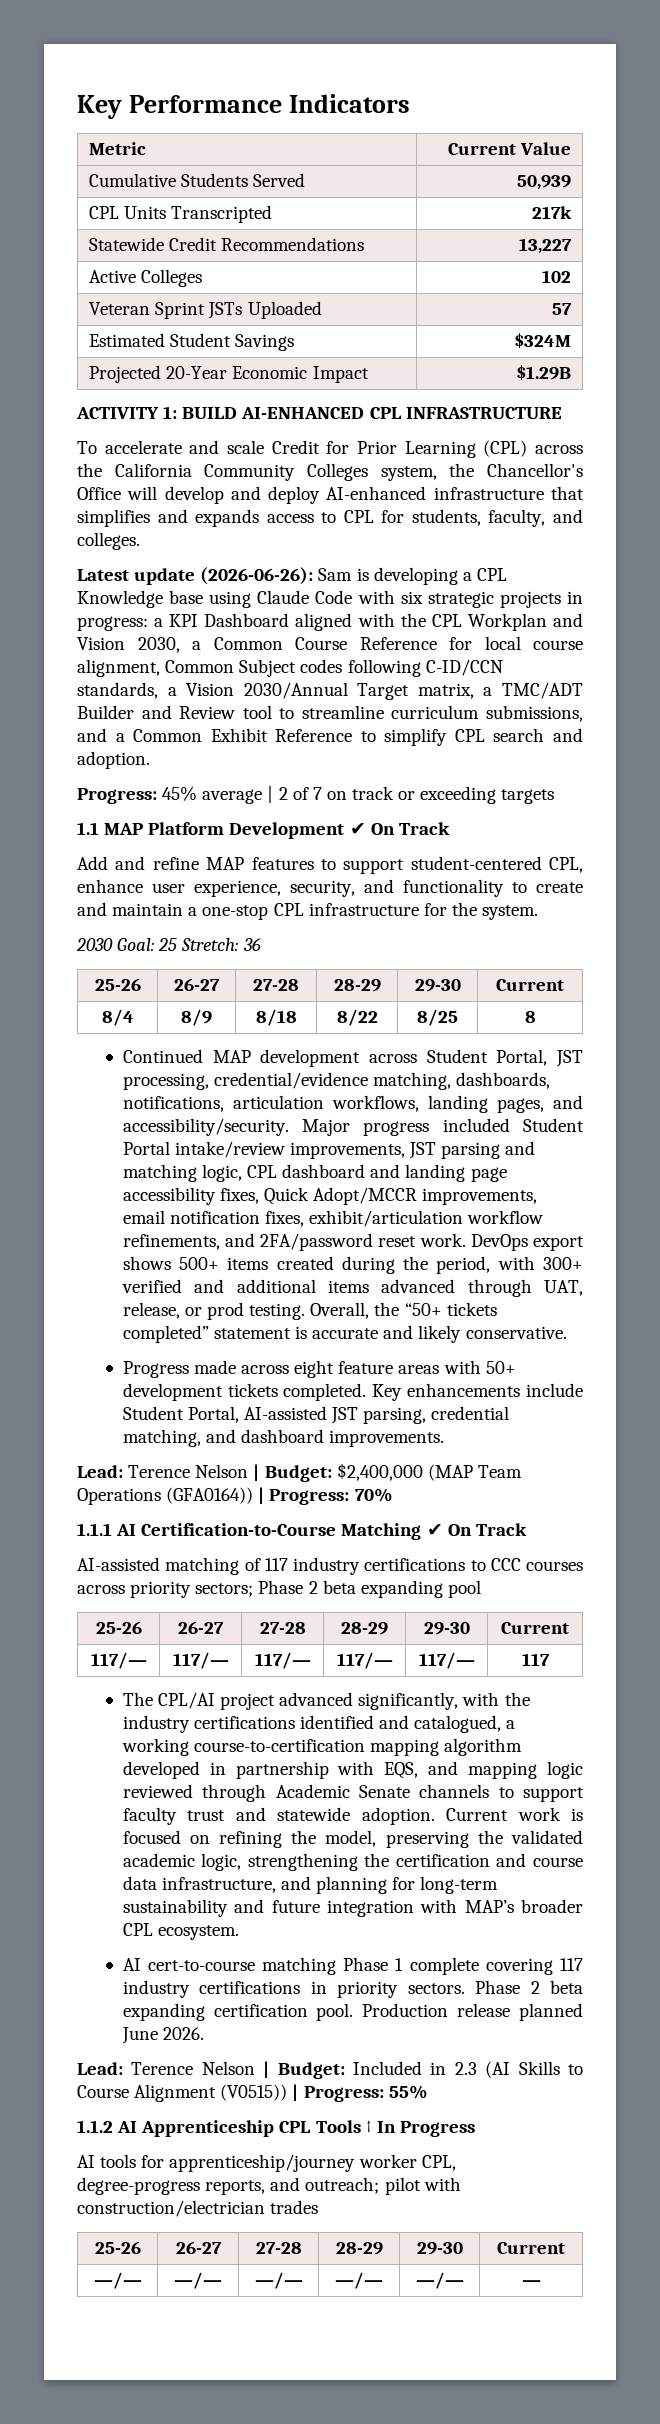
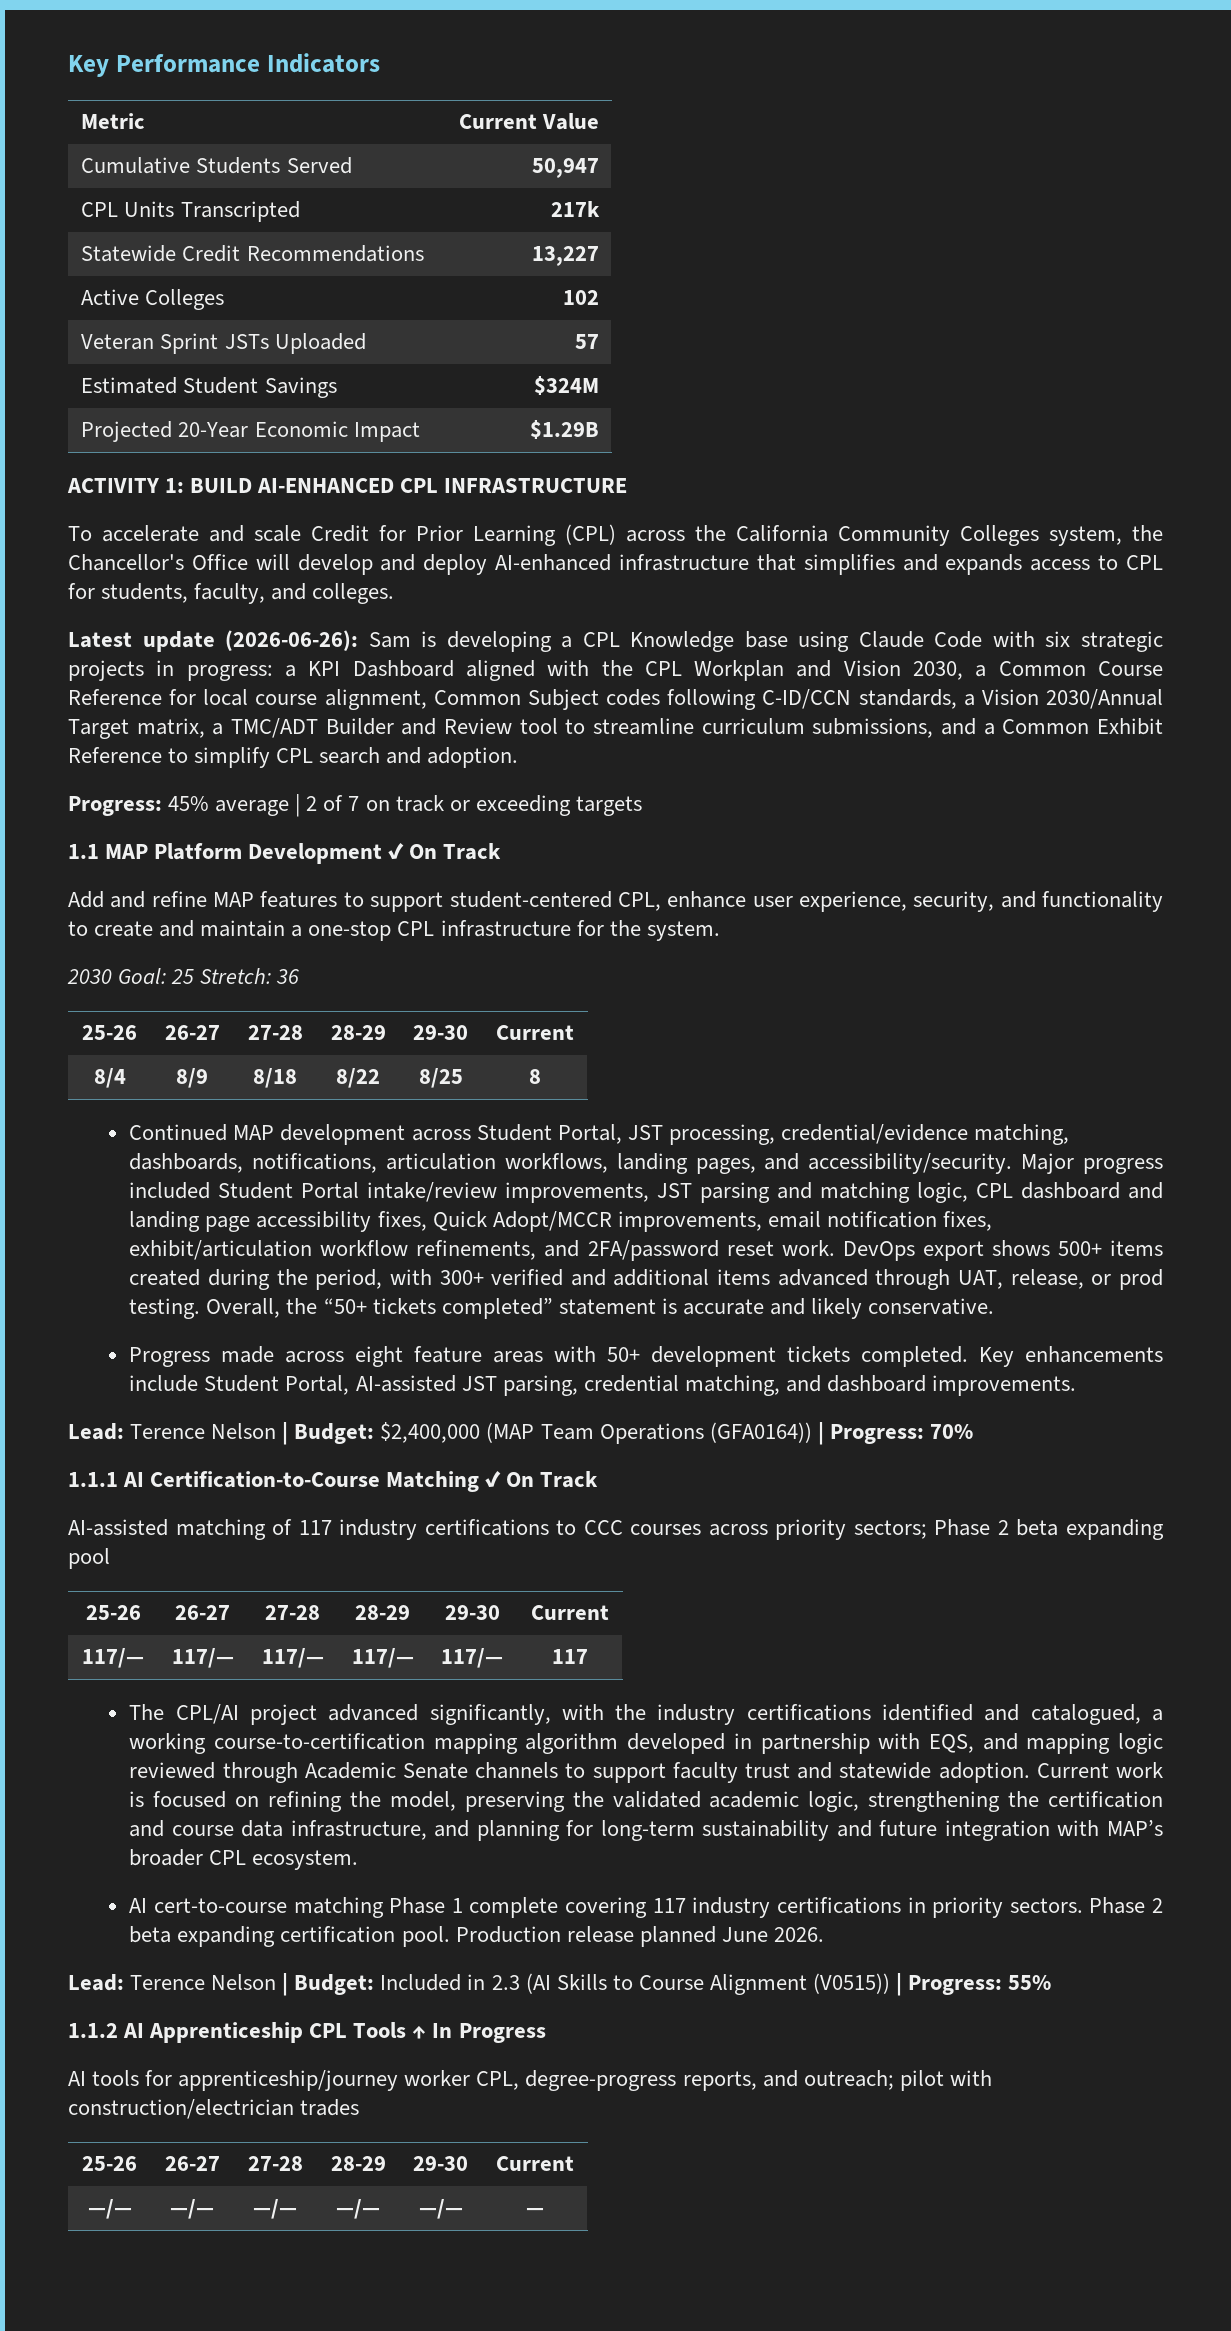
- Cumulative Students Served | 50,939
+ Cumulative Students Served | 50,947

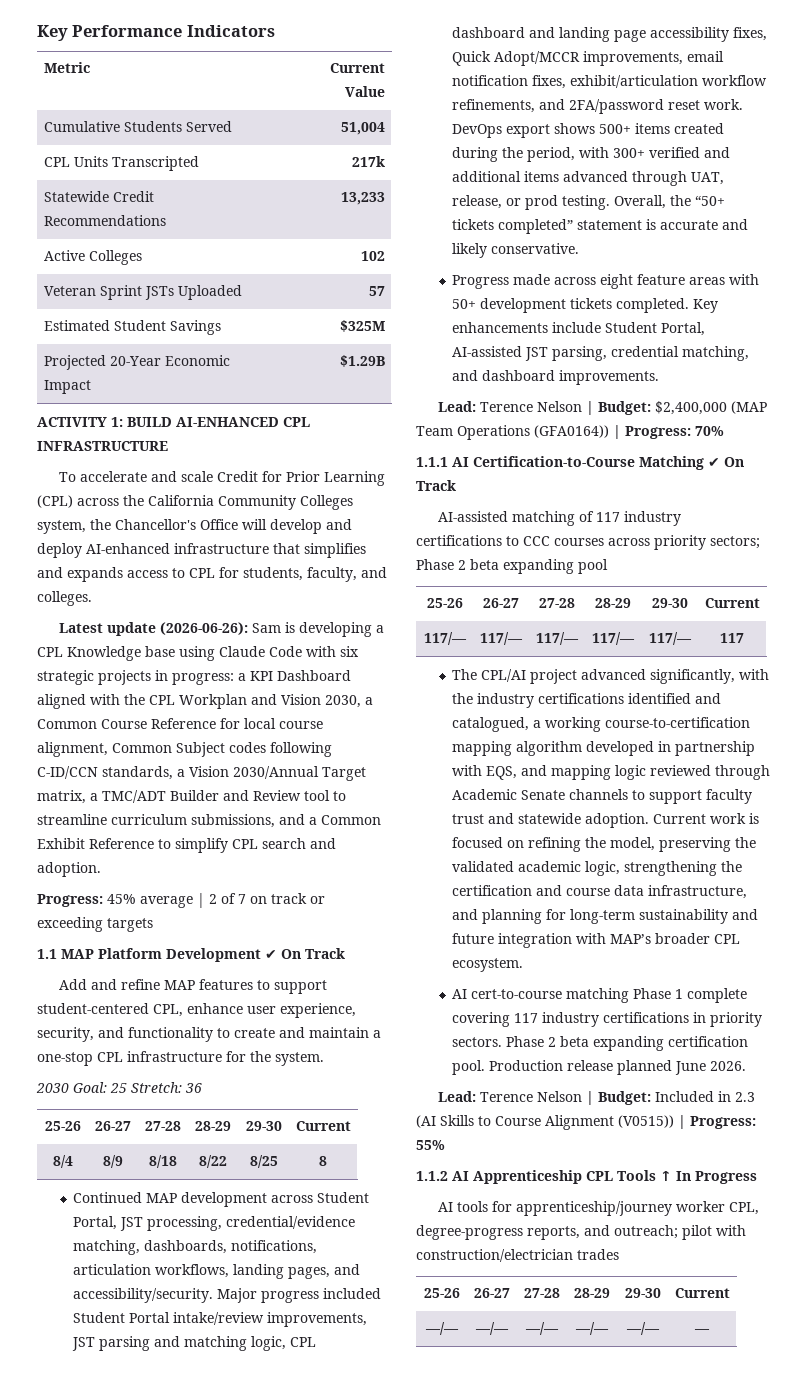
- Cumulative Students Served | 50,947
+ Cumulative Students Served | 51,004
- Statewide Credit Recommendations | 13,227
+ Statewide Credit Recommendations | 13,233
- Estimated Student Savings | $324M
+ Estimated Student Savings | $325M

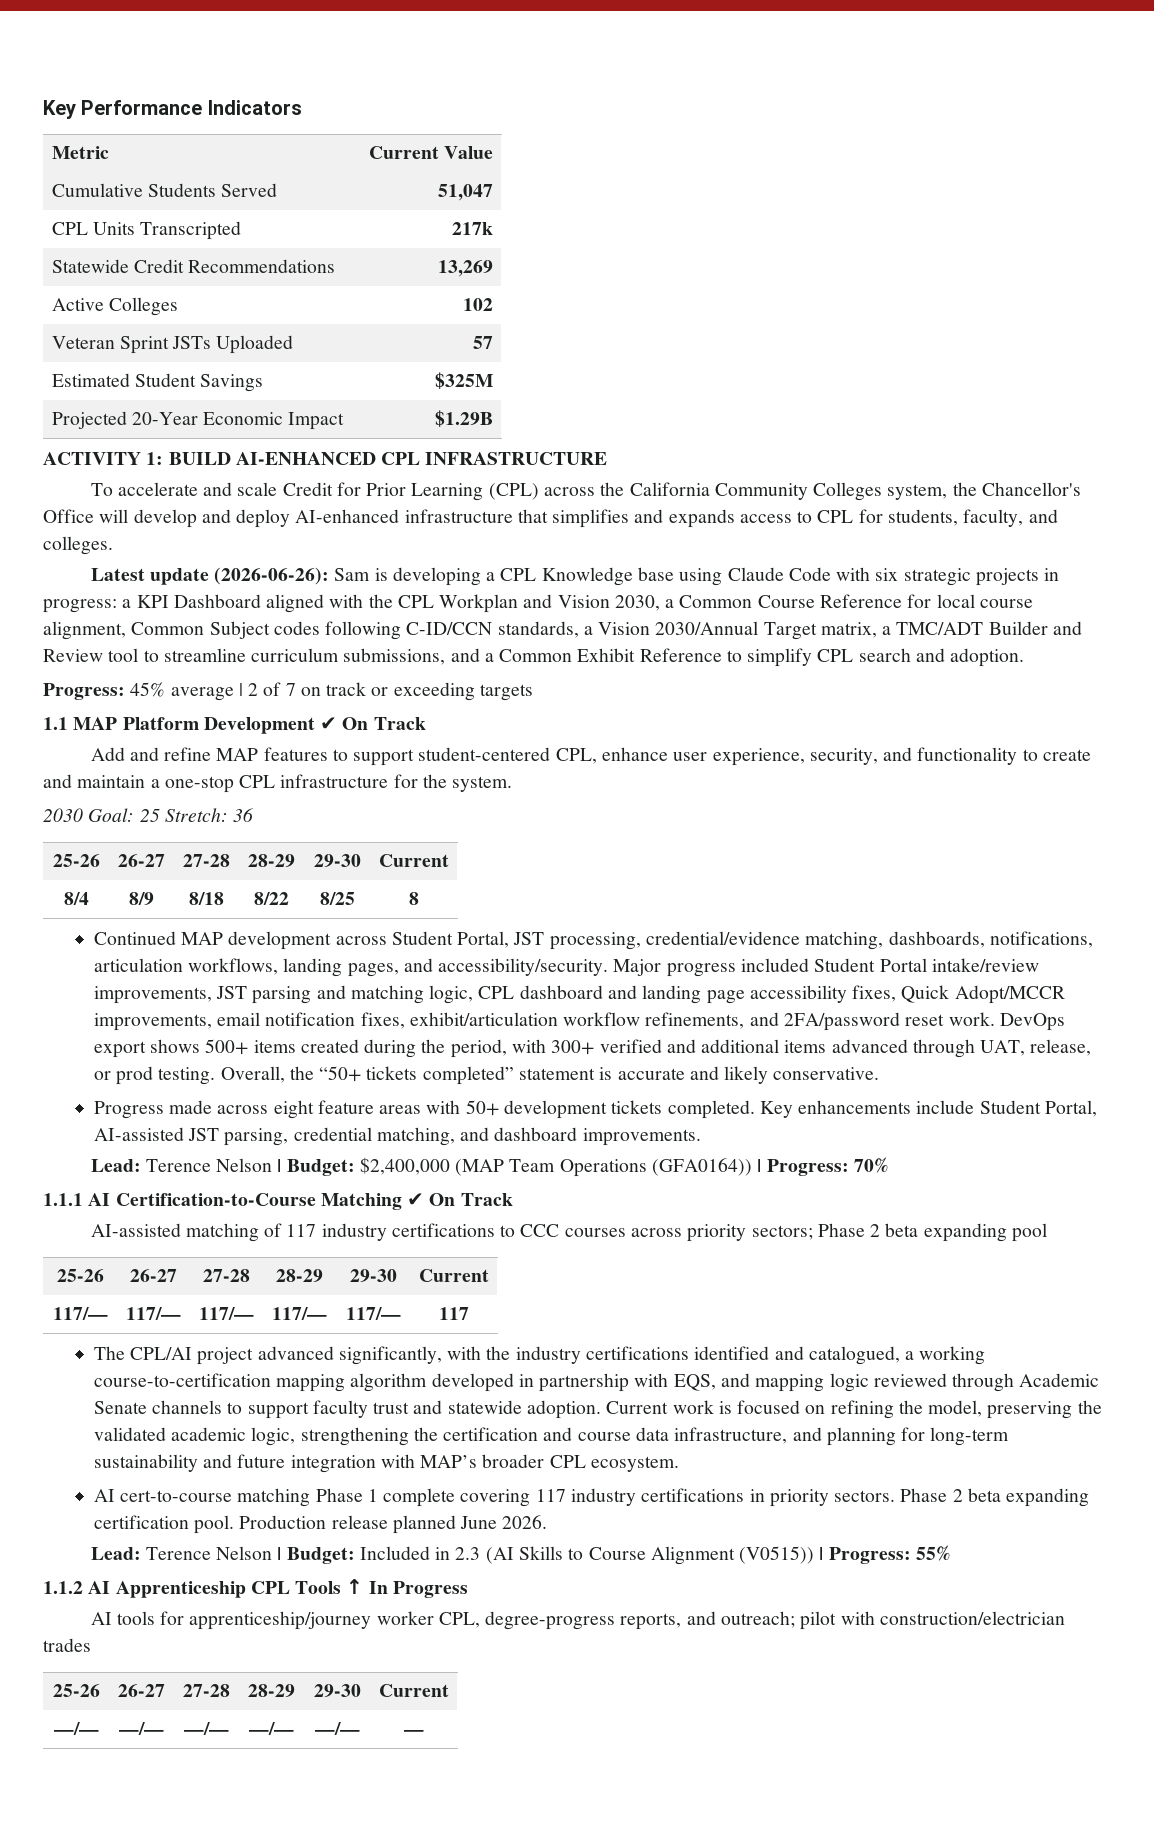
- Cumulative Students Served | 51,004
+ Cumulative Students Served | 51,047
- Statewide Credit Recommendations | 13,233
+ Statewide Credit Recommendations | 13,269

